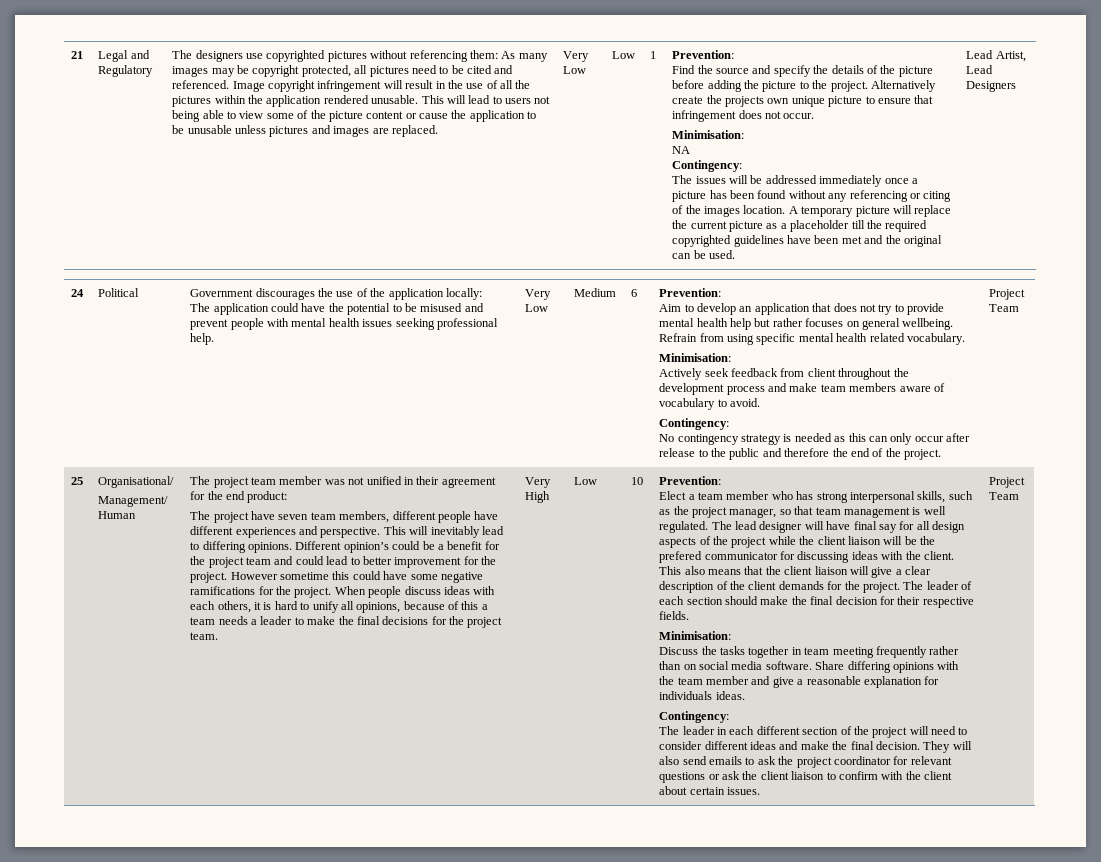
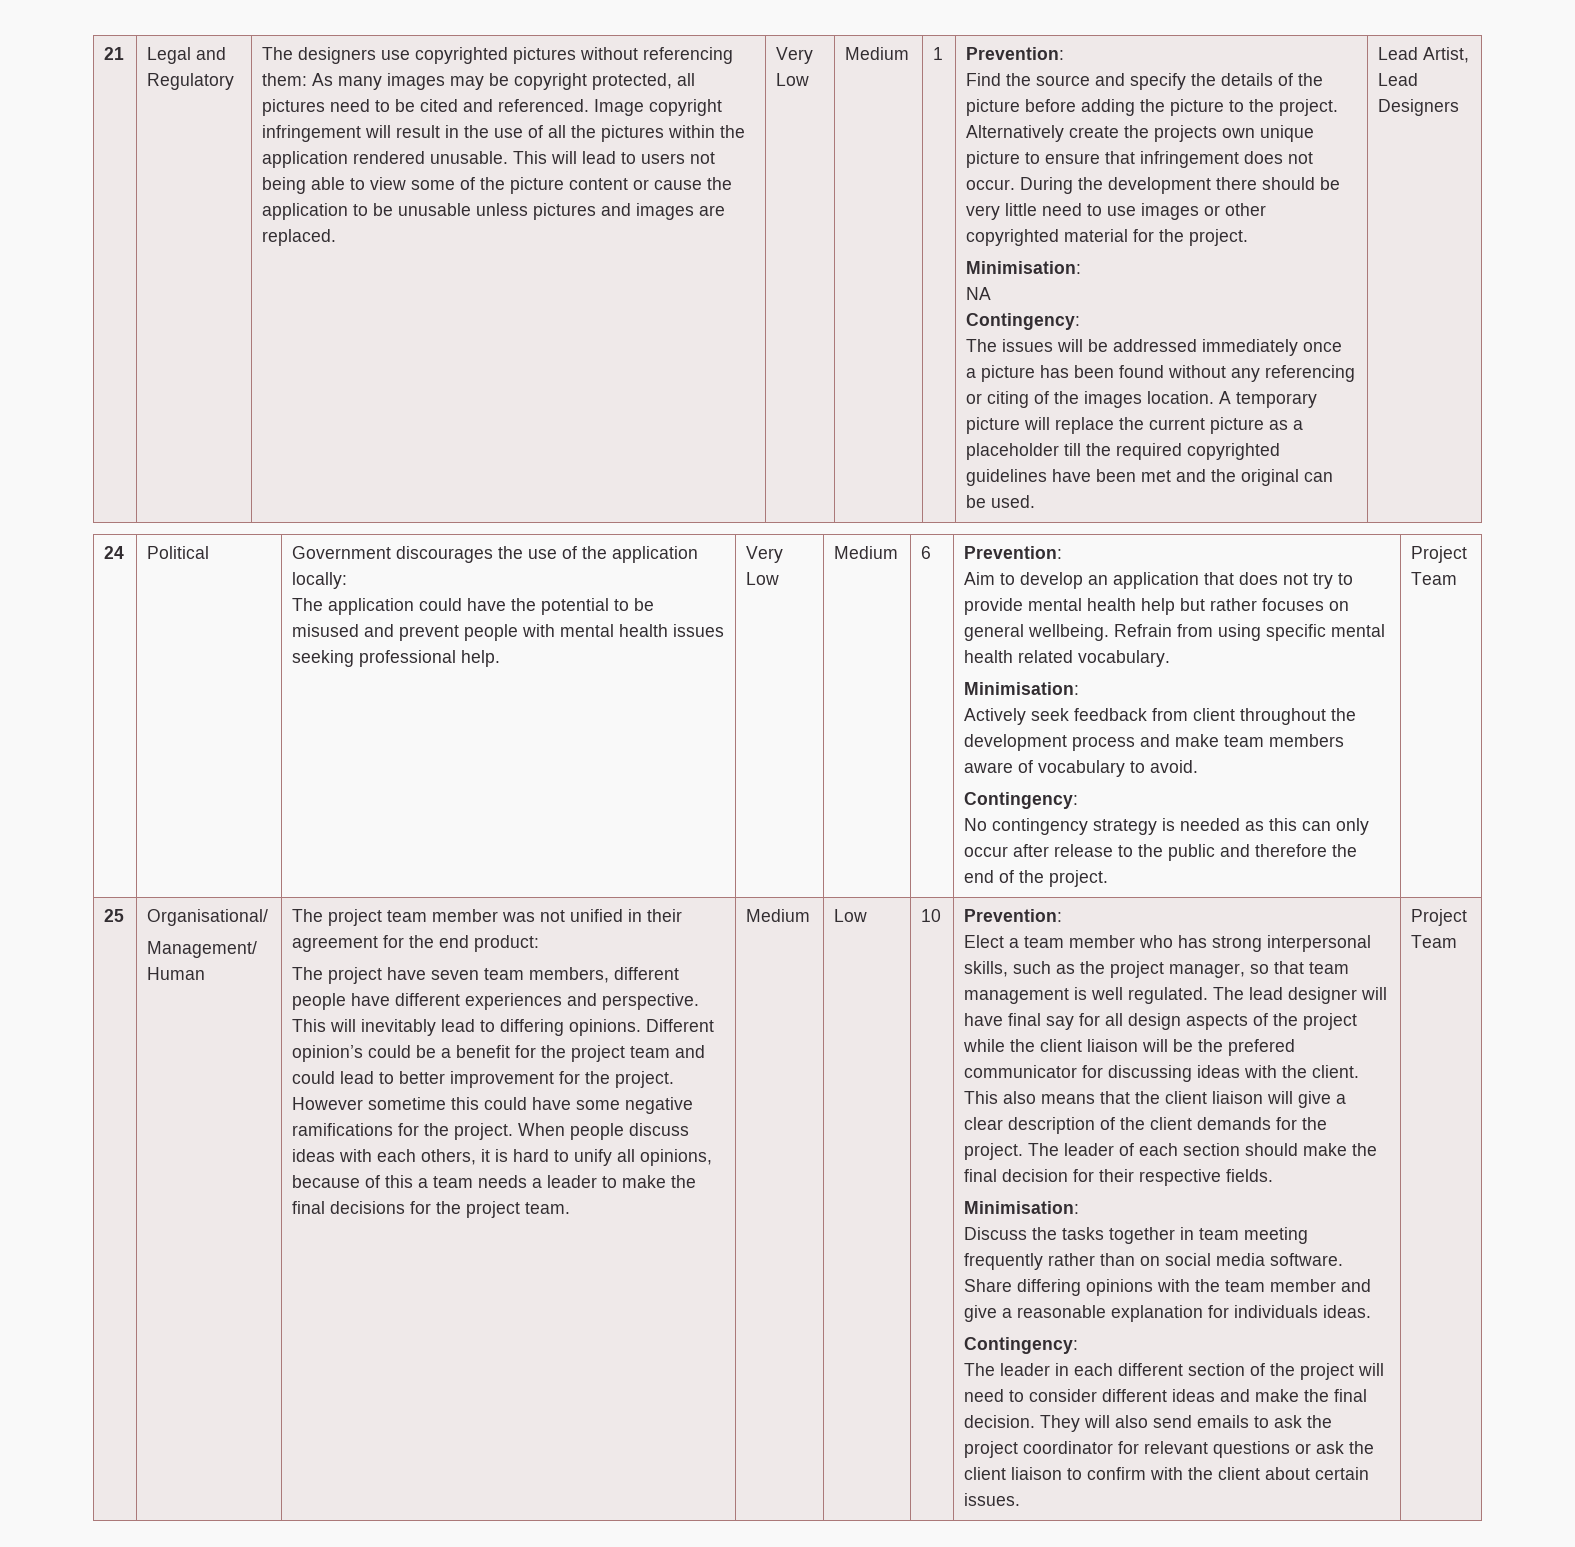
- This will lead to users not being able to view some of the picture content or cause the application to be unusable unless pictures and images are replaced. | Very Low | Low
+ This will lead to users not being able to view some of the picture content or cause the application to be unusable unless pictures and images are replaced. | Very Low | Medium
+ During the development there should be very little need to use images or other copyrighted material for the project.
- When people discuss ideas with each others, it is hard to unify all opinions, because of this a team needs a leader to make the final decisions for the project team. | Very High
+ When people discuss ideas with each others, it is hard to unify all opinions, because of this a team needs a leader to make the final decisions for the project team. | Medium

